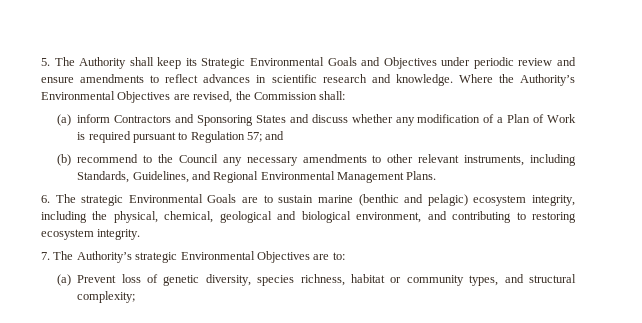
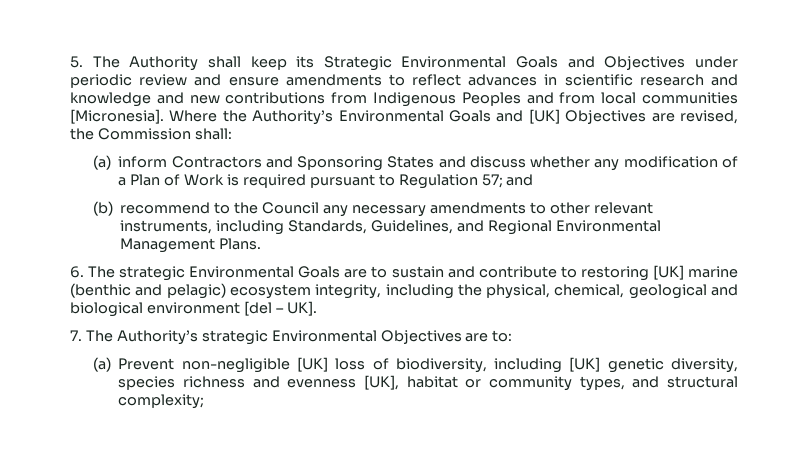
- 5. The Authority shall keep its Strategic Environmental Goals and Objectives under periodic review and ensure amendments to reflect advances in scientific research and knowledge.
+ 5. The Authority shall keep its Strategic Environmental Goals and Objectives under periodic review and ensure amendments to reflect advances in scientific research and knowledge and new contributions from Indigenous Peoples and from local communities [Micronesia].
- Where the Authority’s Environmental Objectives are revised, the Commission shall:
+ Where the Authority’s Environmental Goals and [UK] Objectives are revised, the Commission shall:
- 6. The strategic Environmental Goals are to sustain marine (benthic and pelagic) ecosystem integrity, including the physical, chemical, geological and biological environment, and contributing to restoring ecosystem integrity.
+ 6. The strategic Environmental Goals are to sustain and contribute to restoring [UK] marine (benthic and pelagic) ecosystem integrity, including the physical, chemical, geological and biological environment [del – UK].
- (a) Prevent loss of genetic diversity, species richness, habitat or community types, and structural complexity;
+ (a) Prevent non-negligible [UK] loss of biodiversity, including [UK] genetic diversity, species richness and evenness [UK], habitat or community types, and structural complexity;

